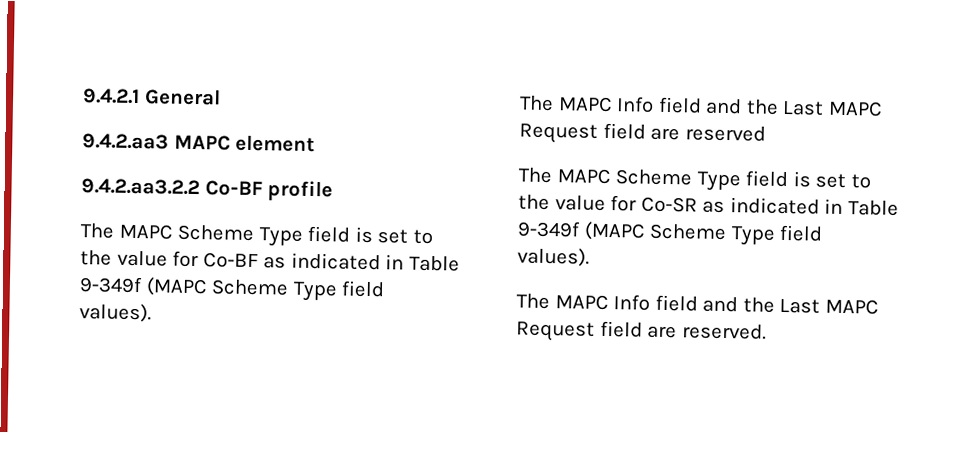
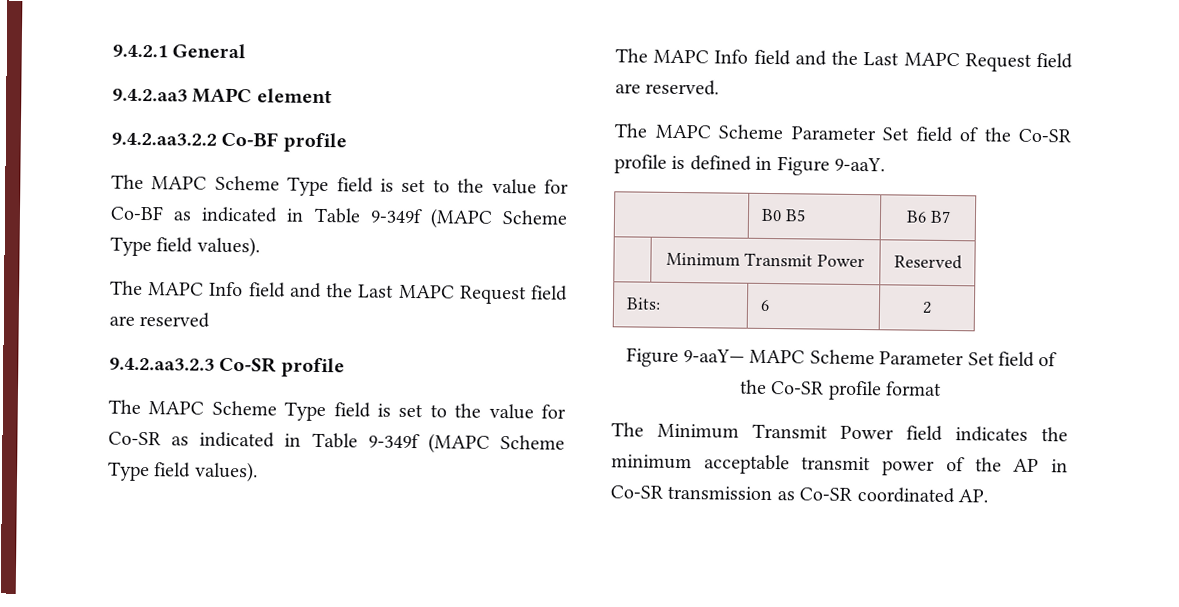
+ 9.4.2.aa3.2.3 Co-SR profile
+ The MAPC Scheme Parameter Set field of the Co-SR profile is defined in Figure 9-aaY.
+ | B0 B5 | B6 B7
+ | Minimum Transmit Power | Reserved
+ Bits: | 6 | 2
+ Figure 9-aaY— MAPC Scheme Parameter Set field of the Co-SR profile format
+ The Minimum Transmit Power field indicates the minimum acceptable transmit power of the AP in Co-SR transmission as Co-SR coordinated AP.

